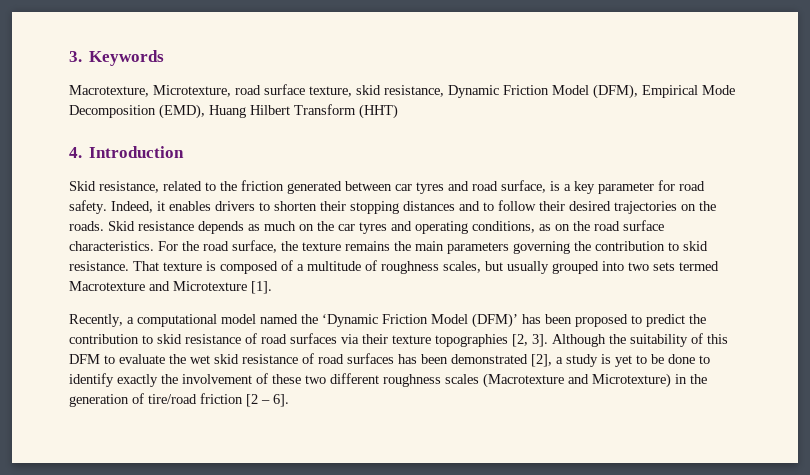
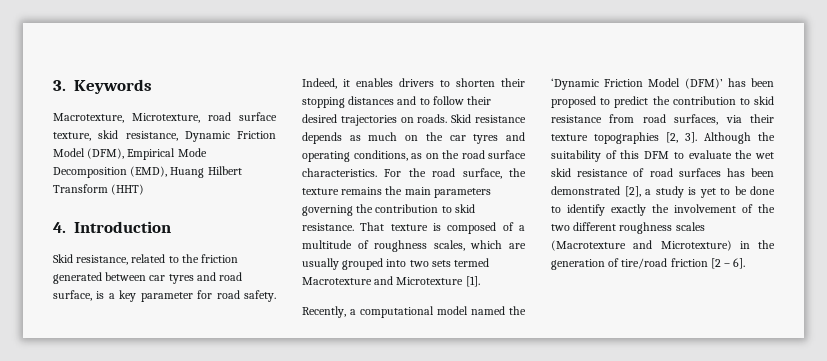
- Indeed, it enables drivers to shorten their stopping distances and to follow their desired trajectories on the roads.
+ Indeed, it enables drivers to shorten their stopping distances and to follow their desired trajectories on roads.
- That texture is composed of a multitude of roughness scales, but usually grouped into two sets termed Macrotexture and Microtexture [1].
+ That texture is composed of a multitude of roughness scales, which are usually grouped into two sets termed Macrotexture and Microtexture [1].
- Recently, a computational model named the ‘Dynamic Friction Model (DFM)’ has been proposed to predict the contribution to skid resistance of road surfaces via their texture topographies [2, 3].
+ Recently, a computational model named the ‘Dynamic Friction Model (DFM)’ has been proposed to predict the contribution to skid resistance from road surfaces, via their texture topographies [2, 3].
- Although the suitability of this DFM to evaluate the wet skid resistance of road surfaces has been demonstrated [2], a study is yet to be done to identify exactly the involvement of these two different roughness scales (Macrotexture and Microtexture) in the generation of tire/road friction [2 – 6].
+ Although the suitability of this DFM to evaluate the wet skid resistance of road surfaces has been demonstrated [2], a study is yet to be done to identify exactly the involvement of the two different roughness scales (Macrotexture and Microtexture) in the generation of tire/road friction [2 – 6].

